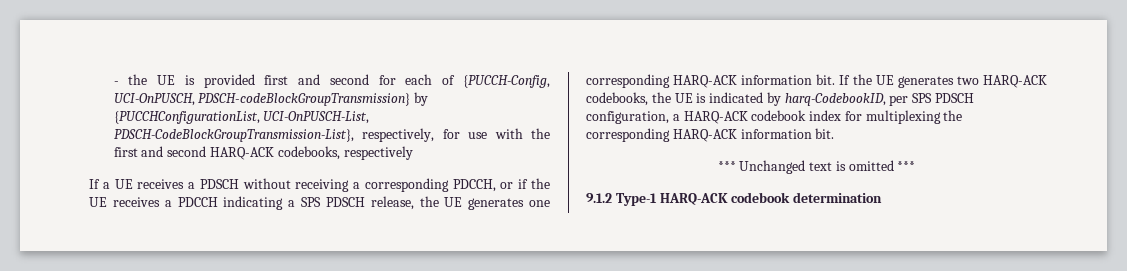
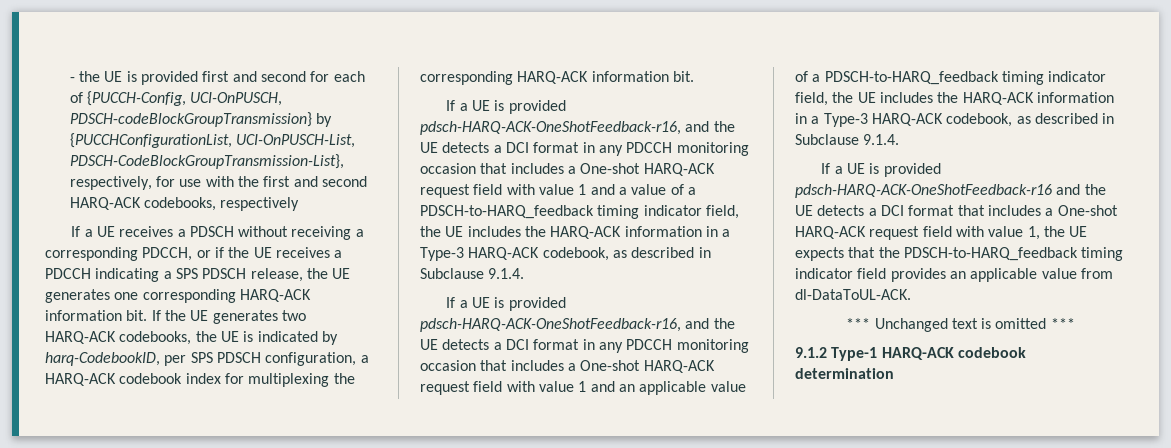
+ If a UE is provided pdsch-HARQ-ACK-OneShotFeedback-r16, and the UE detects a DCI format in any PDCCH monitoring occasion that includes a One-shot HARQ-ACK request field with value 1 and a value of a PDSCH-to-HARQ_feedback timing indicator field, the UE includes the HARQ-ACK information in a Type-3 HARQ-ACK codebook, as described in Subclause 9.1.4.
+ If a UE is provided pdsch-HARQ-ACK-OneShotFeedback-r16, and the UE detects a DCI format in any PDCCH monitoring occasion that includes a One-shot HARQ-ACK request field with value 1 and an applicable value of a PDSCH-to-HARQ_feedback timing indicator field, the UE includes the HARQ-ACK information in a Type-3 HARQ-ACK codebook, as described in Subclause 9.1.4.
+ If a UE is provided pdsch-HARQ-ACK-OneShotFeedback-r16 and the UE detects a DCI format that includes a One-shot HARQ-ACK request field with value 1, the UE expects that the PDSCH-to-HARQ_feedback timing indicator field provides an applicable value from dl-DataToUL-ACK.

